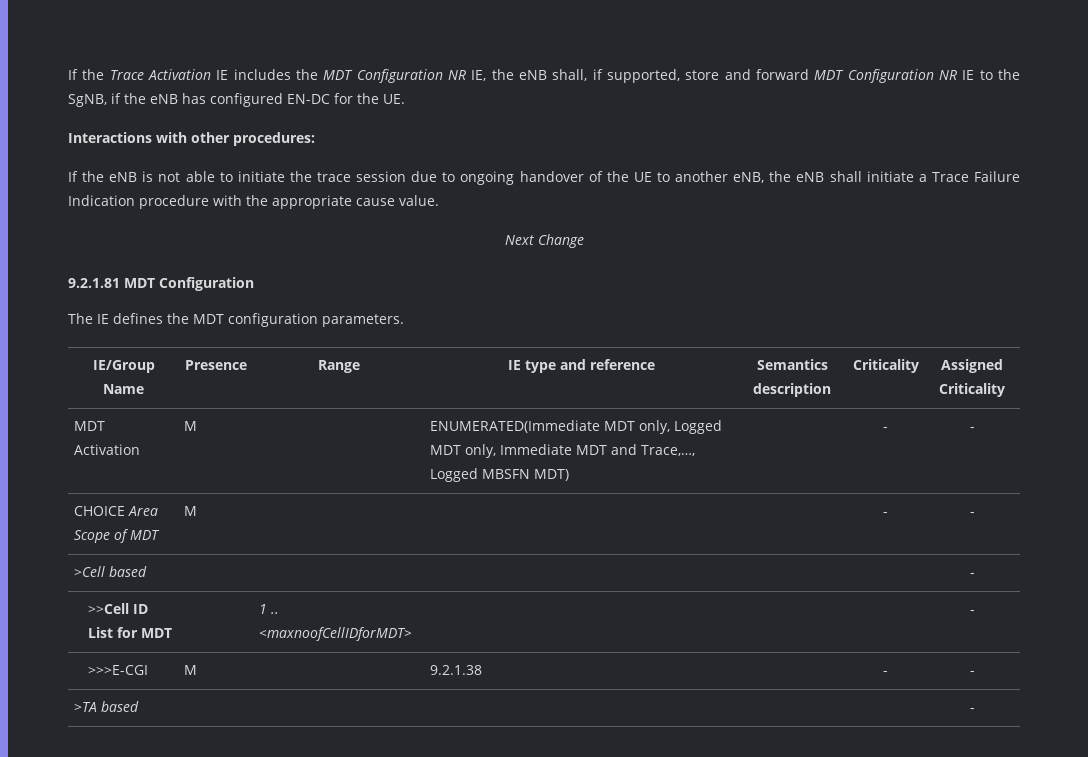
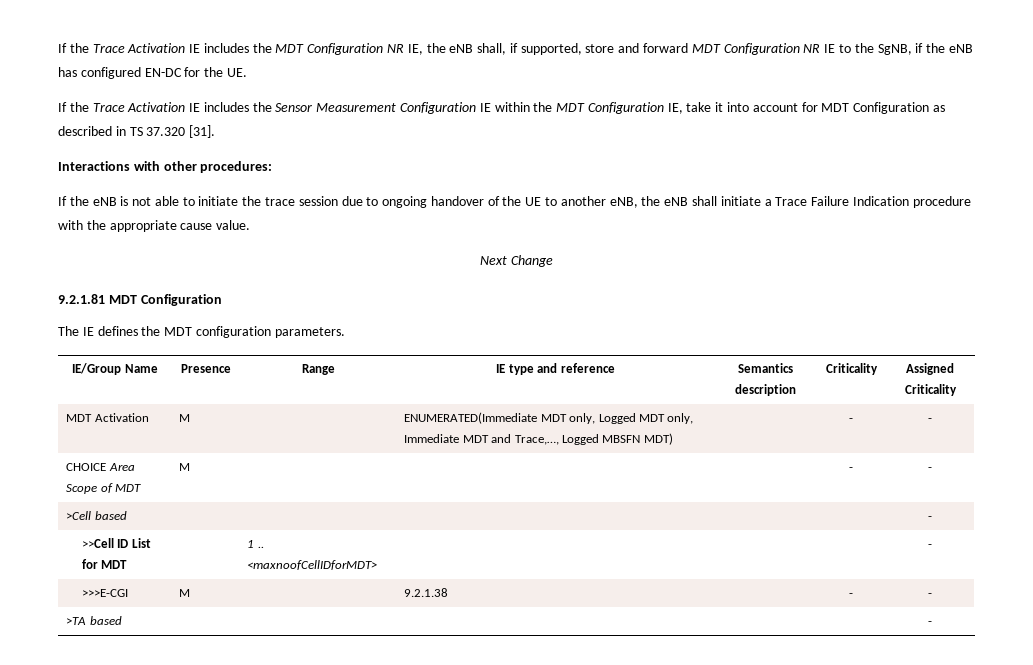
+ If the Trace Activation IE includes the Sensor Measurement Configuration IE within the MDT Configuration IE, take it into account for MDT Configuration as described in TS 37.320 [31].

